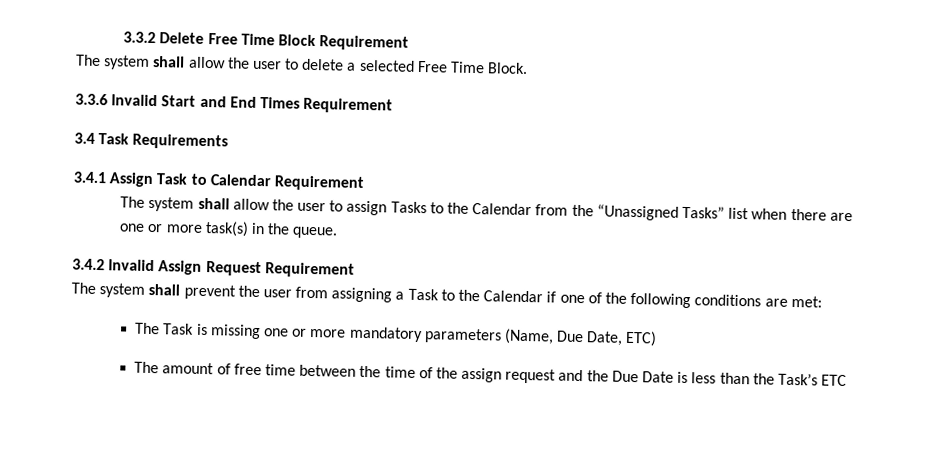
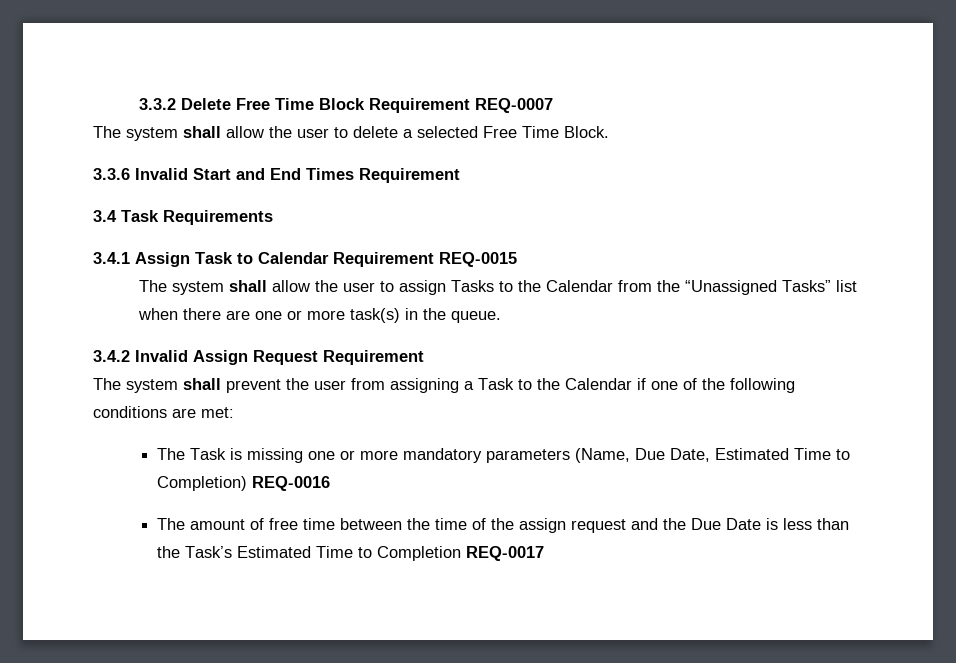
- 3.3.2 Delete Free Time Block Requirement
+ 3.3.2 Delete Free Time Block Requirement REQ-0007
- 3.4.1 Assign Task to Calendar Requirement
+ 3.4.1 Assign Task to Calendar Requirement REQ-0015
- The Task is missing one or more mandatory parameters (Name, Due Date, ETC)
+ The Task is missing one or more mandatory parameters (Name, Due Date, Estimated Time to Completion) REQ-0016
- The amount of free time between the time of the assign request and the Due Date is less than the Task’s ETC
+ The amount of free time between the time of the assign request and the Due Date is less than the Task’s Estimated Time to Completion REQ-0017

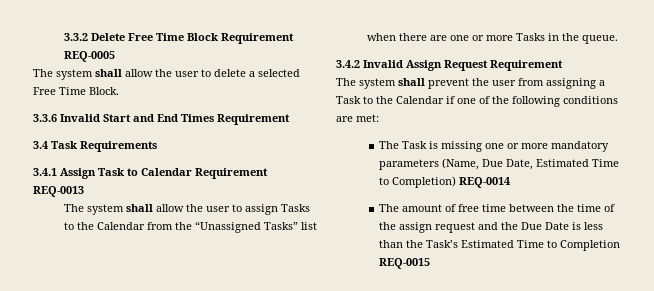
- 3.3.2 Delete Free Time Block Requirement REQ-0007
+ 3.3.2 Delete Free Time Block Requirement REQ-0005
- 3.4.1 Assign Task to Calendar Requirement REQ-0015
+ 3.4.1 Assign Task to Calendar Requirement REQ-0013
- The system shall allow the user to assign Tasks to the Calendar from the “Unassigned Tasks” list when there are one or more task(s) in the queue.
+ The system shall allow the user to assign Tasks to the Calendar from the “Unassigned Tasks” list when there are one or more Tasks in the queue.
- The Task is missing one or more mandatory parameters (Name, Due Date, Estimated Time to Completion) REQ-0016
+ The Task is missing one or more mandatory parameters (Name, Due Date, Estimated Time to Completion) REQ-0014
- The amount of free time between the time of the assign request and the Due Date is less than the Task’s Estimated Time to Completion REQ-0017
+ The amount of free time between the time of the assign request and the Due Date is less than the Task’s Estimated Time to Completion REQ-0015

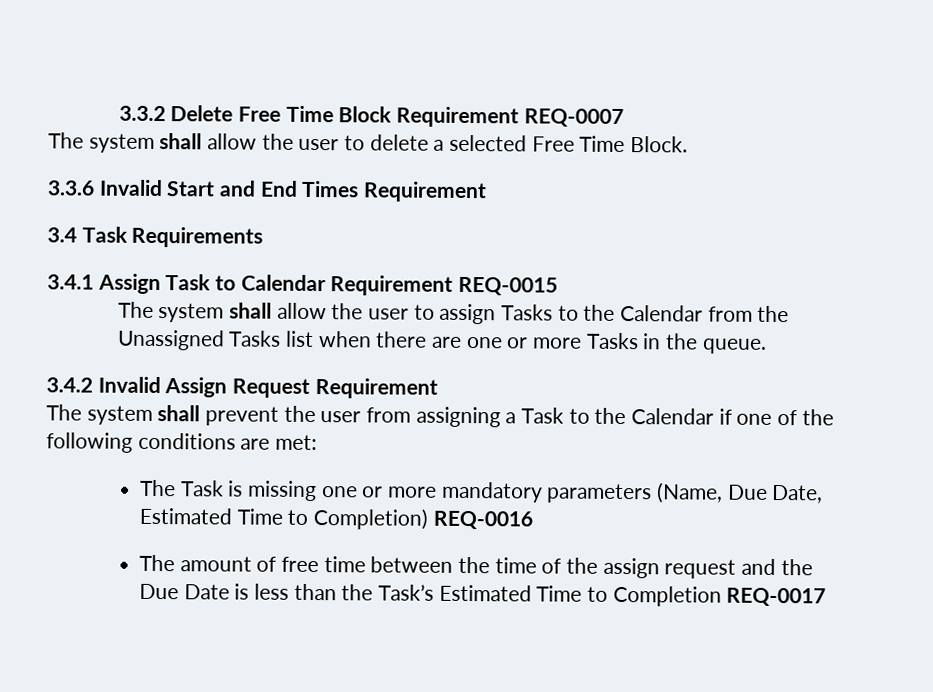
- 3.3.2 Delete Free Time Block Requirement REQ-0005
+ 3.3.2 Delete Free Time Block Requirement REQ-0007
- 3.4.1 Assign Task to Calendar Requirement REQ-0013
+ 3.4.1 Assign Task to Calendar Requirement REQ-0015
- The system shall allow the user to assign Tasks to the Calendar from the “Unassigned Tasks” list when there are one or more Tasks in the queue.
+ The system shall allow the user to assign Tasks to the Calendar from the Unassigned Tasks list when there are one or more Tasks in the queue.
- The Task is missing one or more mandatory parameters (Name, Due Date, Estimated Time to Completion) REQ-0014
+ The Task is missing one or more mandatory parameters (Name, Due Date, Estimated Time to Completion) REQ-0016
- The amount of free time between the time of the assign request and the Due Date is less than the Task’s Estimated Time to Completion REQ-0015
+ The amount of free time between the time of the assign request and the Due Date is less than the Task’s Estimated Time to Completion REQ-0017

